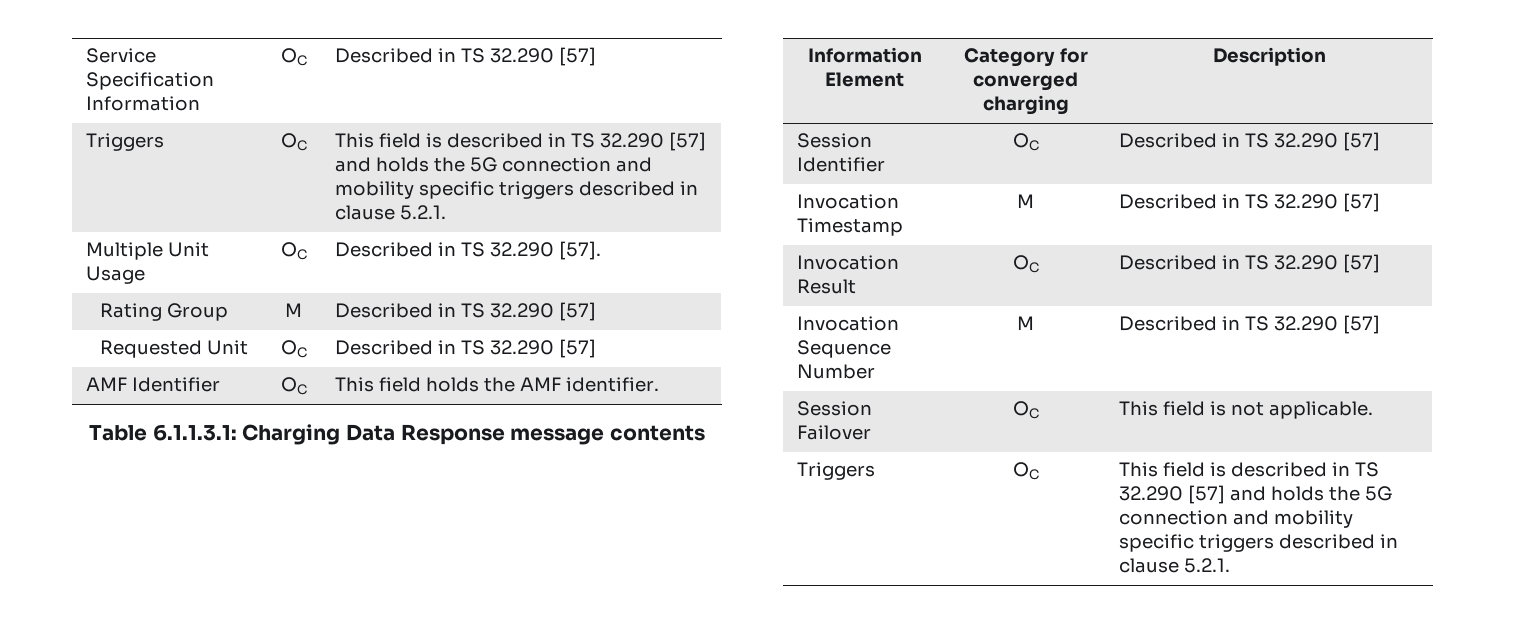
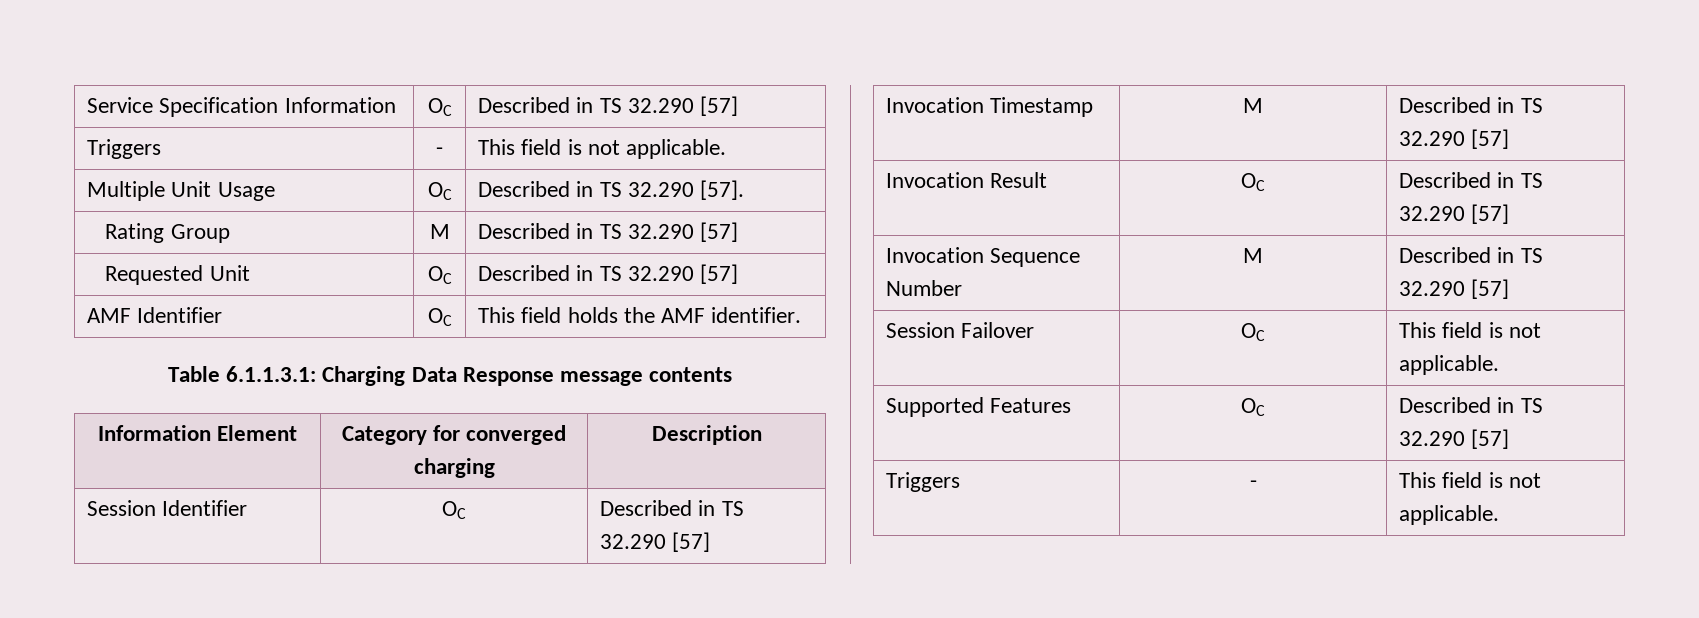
  Service Specification Information | OC | Described in TS 32.290 [57]
- Triggers | OC | This field is described in TS 32.290 [57] and holds the 5G connection and mobility specific triggers described in clause 5.2.1.
+ Triggers | - | This field is not applicable.
  Session Failover | OC | This field is not applicable.
- Triggers | OC | This field is described in TS 32.290 [57] and holds the 5G connection and mobility specific triggers described in clause 5.2.1.
+ Supported Features | OC | Described in TS 32.290 [57]
+ Triggers | - | This field is not applicable.

